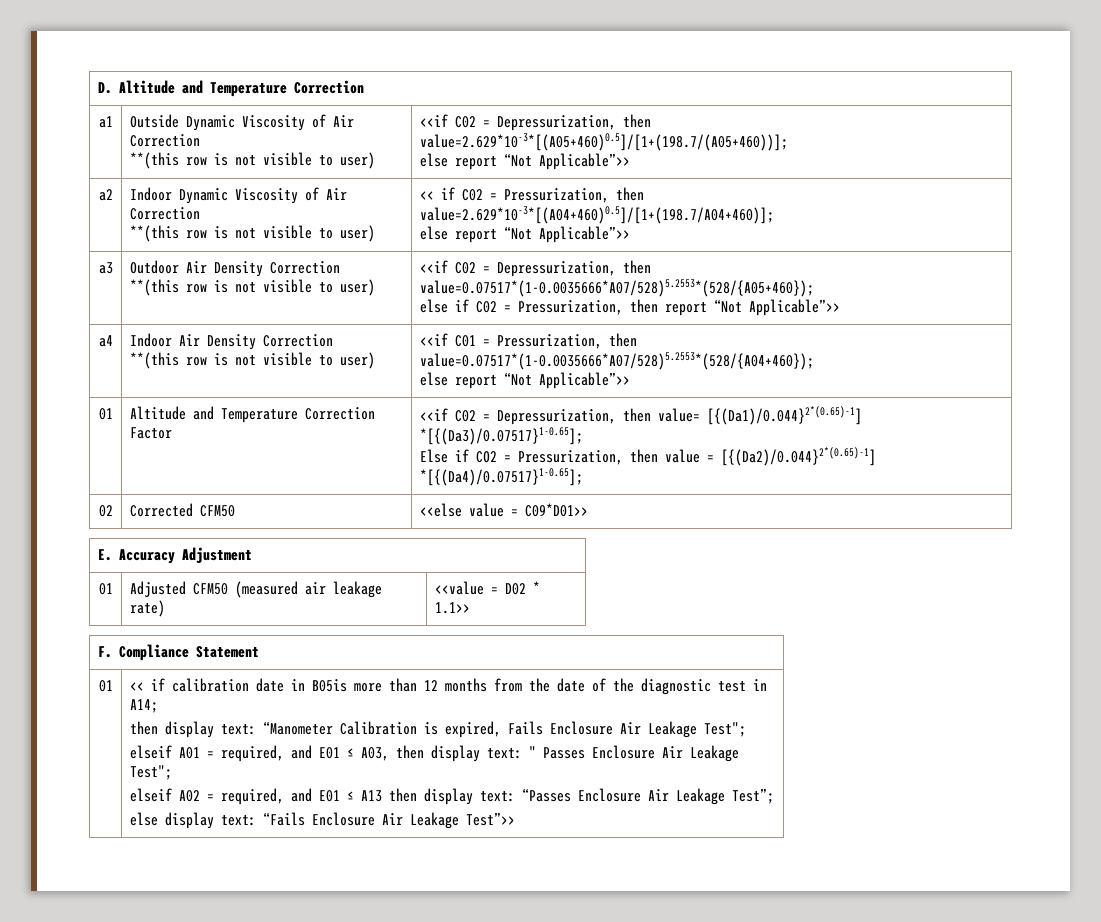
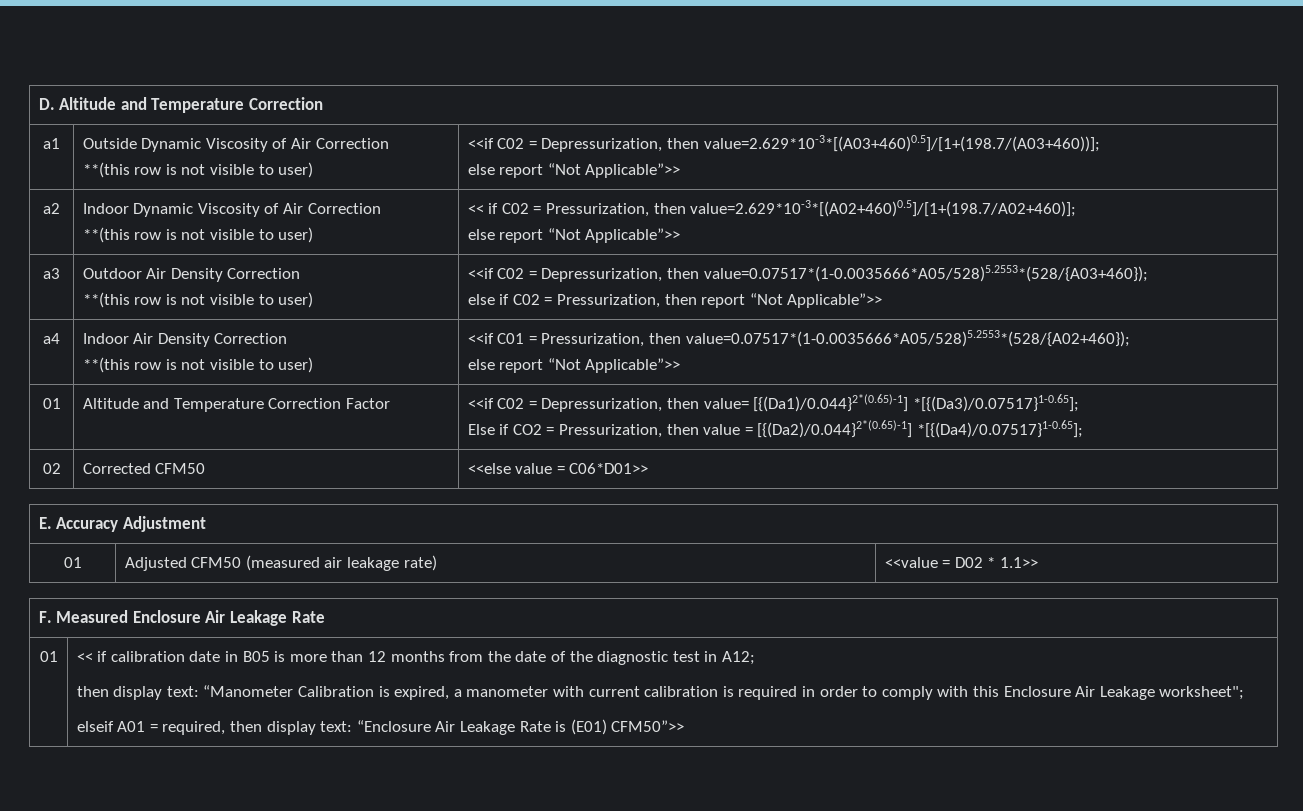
  a1 | Outside Dynamic Viscosity of Air Correction
- **(this row is not visible to user) | <<if C02 = Depressurization, then value=2.629*10-3*[(A05+460)0.5]/[1+(198.7/(A05+460))];
+ **(this row is not visible to user) | <<if C02 = Depressurization, then value=2.629*10-3*[(A03+460)0.5]/[1+(198.7/(A03+460))];
  a2 | Indoor Dynamic Viscosity of Air Correction
- **(this row is not visible to user) | << if C02 = Pressurization, then value=2.629*10-3*[(A04+460)0.5]/[1+(198.7/A04+460)];
+ **(this row is not visible to user) | << if C02 = Pressurization, then value=2.629*10-3*[(A02+460)0.5]/[1+(198.7/A02+460)];
  a3 | Outdoor Air Density Correction
- **(this row is not visible to user) | <<if C02 = Depressurization, then value=0.07517*(1-0.0035666*A07/528)5.2553*(528/{A05+460});
+ **(this row is not visible to user) | <<if C02 = Depressurization, then value=0.07517*(1-0.0035666*A05/528)5.2553*(528/{A03+460});
  a4 | Indoor Air Density Correction
- **(this row is not visible to user) | <<if C01 = Pressurization, then value=0.07517*(1-0.0035666*A07/528)5.2553*(528/{A04+460});
+ **(this row is not visible to user) | <<if C01 = Pressurization, then value=0.07517*(1-0.0035666*A05/528)5.2553*(528/{A02+460});
- 02 | Corrected CFM50 | <<else value = C09*D01>>
+ 02 | Corrected CFM50 | <<else value = C06*D01>>
- F. Compliance Statement
+ F. Measured Enclosure Air Leakage Rate
- << if calibration date in B05is more than 12 months from the date of the diagnostic test in A14;
+ << if calibration date in B05 is more than 12 months from the date of the diagnostic test in A12;
- then display text: “Manometer Calibration is expired, Fails Enclosure Air Leakage Test";
+ then display text: “Manometer Calibration is expired, a manometer with current calibration is required in order to comply with this Enclosure Air Leakage worksheet";
- elseif A01 = required, and E01 ≤ A03, then display text: " Passes Enclosure Air Leakage Test";
- elseif A02 = required, and E01 ≤ A13 then display text: “Passes Enclosure Air Leakage Test”;
- else display text: “Fails Enclosure Air Leakage Test”>>
+ elseif A01 = required, then display text: “Enclosure Air Leakage Rate is (E01) CFM50”>>

